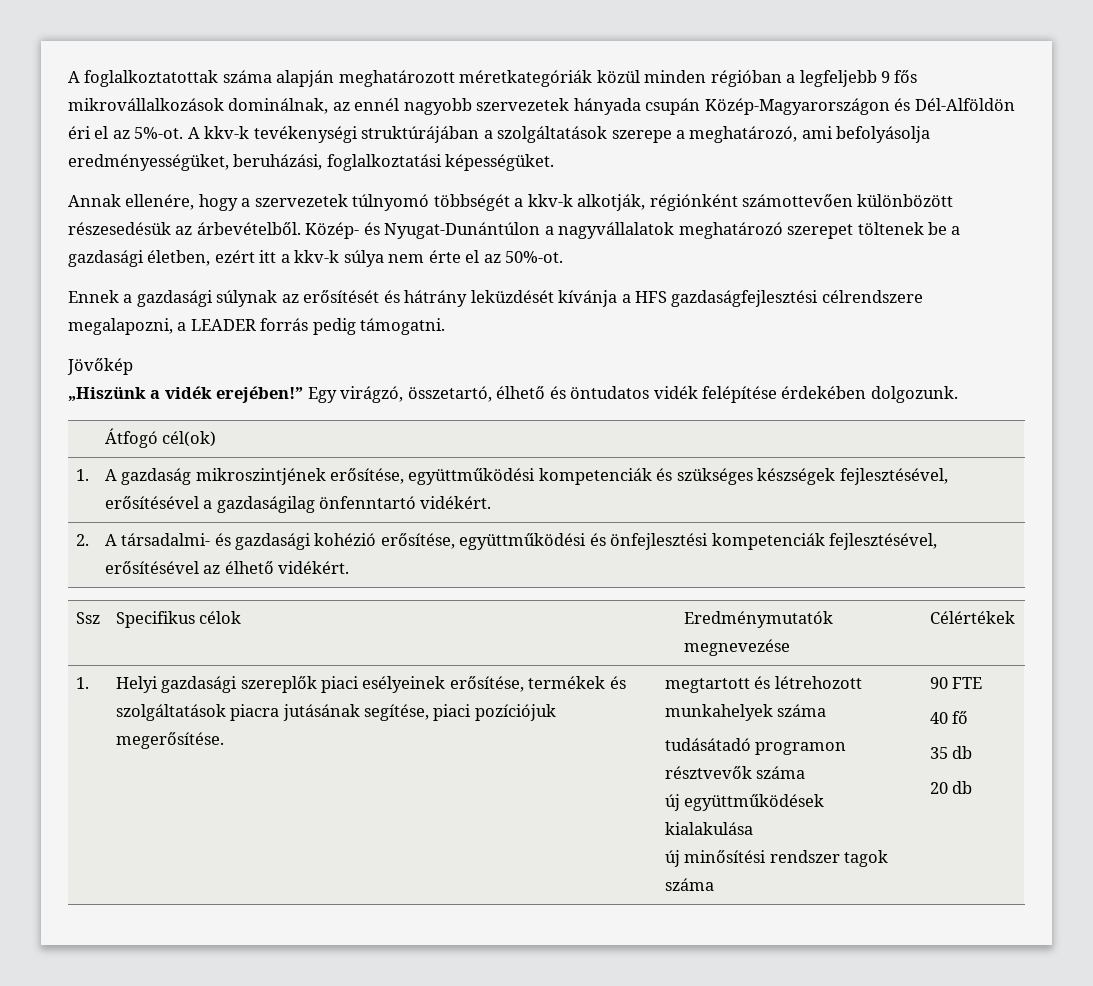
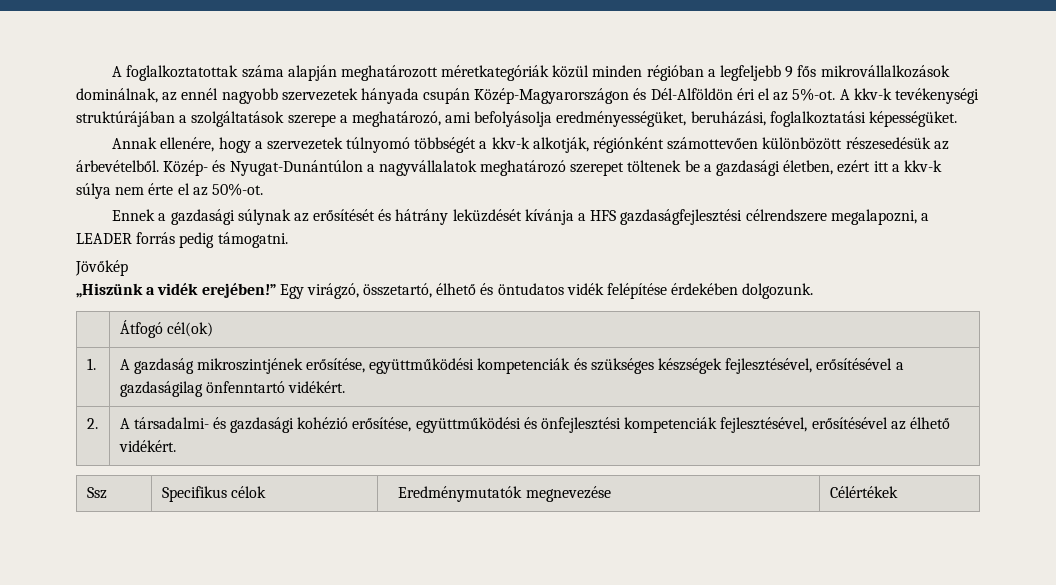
- 1. | Helyi gazdasági szereplők piaci esélyeinek erősítése, termékek és szolgáltatások piacra jutásának segítése, piaci pozíciójuk megerősítése. | megtartott és létrehozott munkahelyek száma
- tudásátadó programon résztvevők száma
- új együttműködések kialakulása
- új minősítési rendszer tagok száma | 90 FTE
- 40 fő
- 35 db
- 20 db

